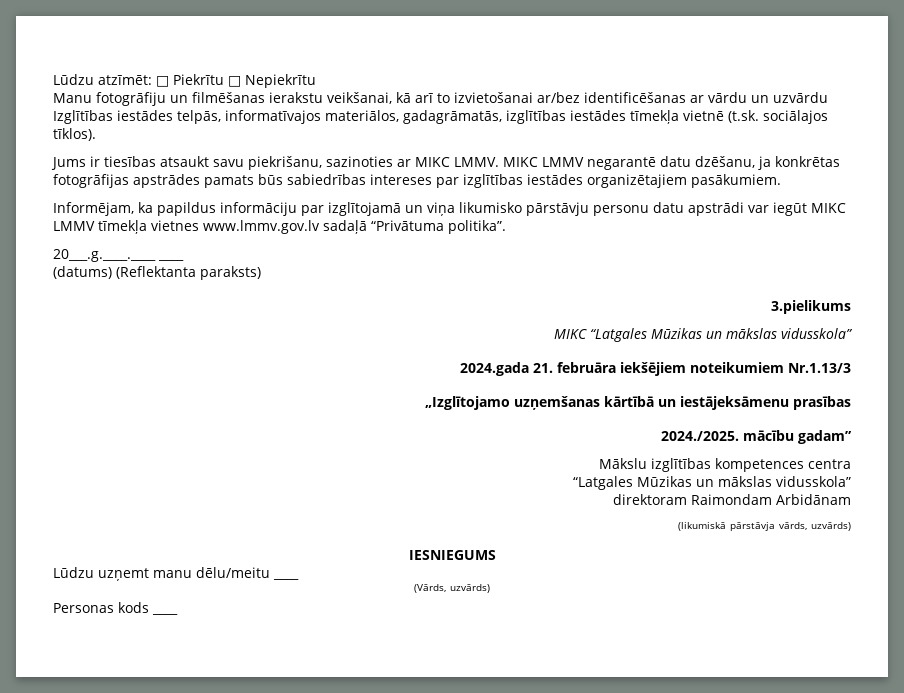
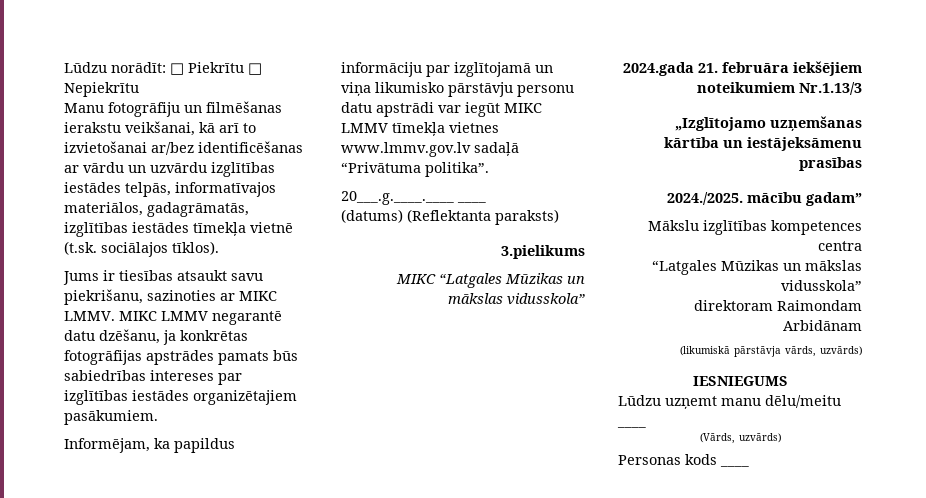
- Lūdzu atzīmēt: □ Piekrītu □ Nepiekrītu
+ Lūdzu norādīt: □ Piekrītu □ Nepiekrītu
- Manu fotogrāfiju un filmēšanas ierakstu veikšanai, kā arī to izvietošanai ar/bez identificēšanas ar vārdu un uzvārdu Izglītības iestādes telpās, informatīvajos materiālos, gadagrāmatās, izglītības iestādes tīmekļa vietnē (t.sk. sociālajos tīklos).
+ Manu fotogrāfiju un filmēšanas ierakstu veikšanai, kā arī to izvietošanai ar/bez identificēšanas ar vārdu un uzvārdu izglītības iestādes telpās, informatīvajos materiālos, gadagrāmatās, izglītības iestādes tīmekļa vietnē (t.sk. sociālajos tīklos).
- „Izglītojamo uzņemšanas kārtībā un iestājeksāmenu prasības
+ „Izglītojamo uzņemšanas kārtība un iestājeksāmenu prasības

